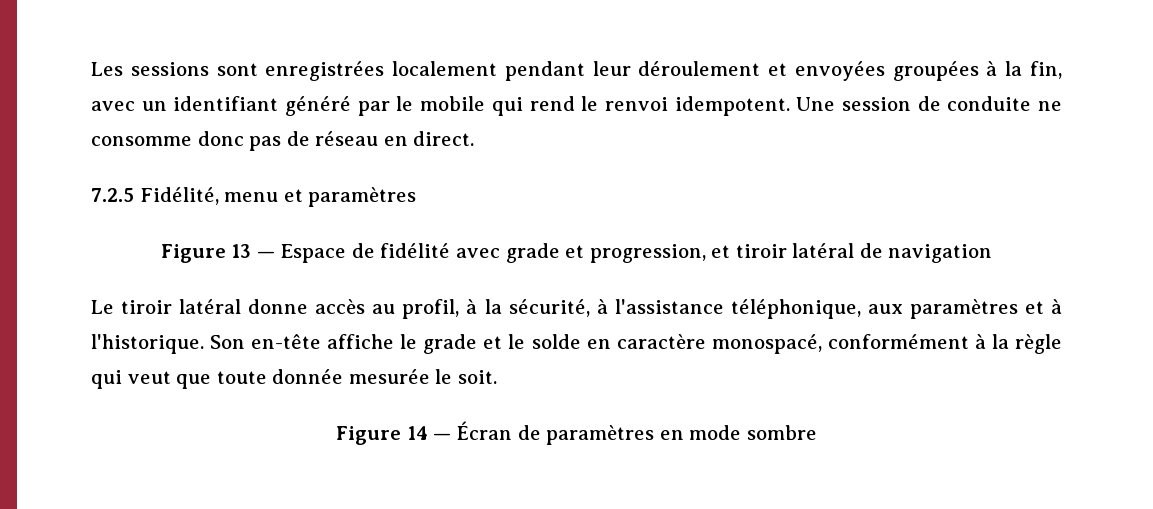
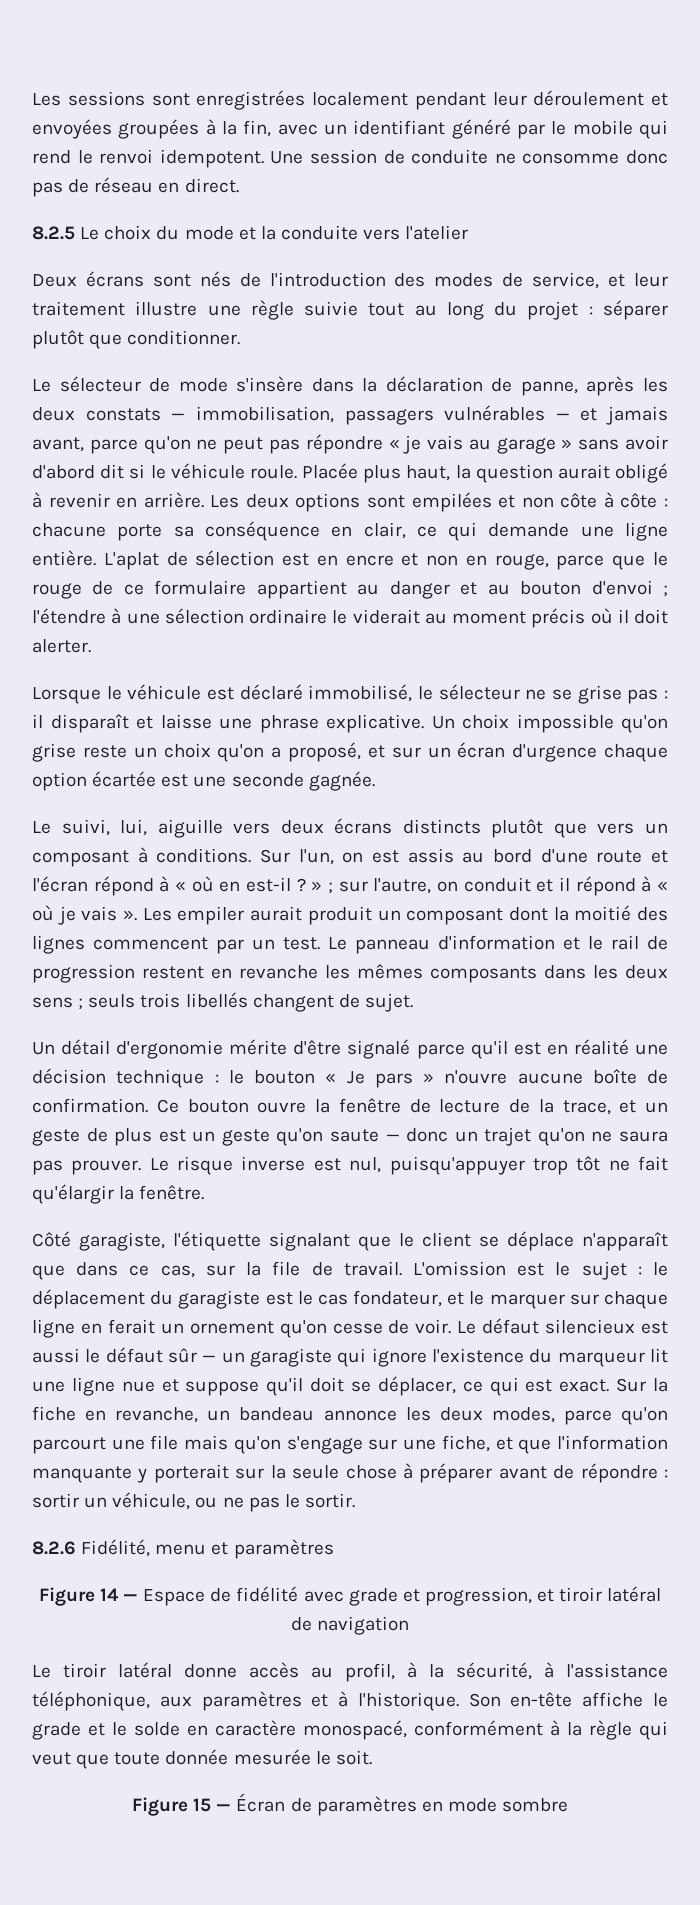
- 7.2.5 Fidélité, menu et paramètres
+ 8.2.5 Le choix du mode et la conduite vers l'atelier
+ Deux écrans sont nés de l'introduction des modes de service, et leur traitement illustre une règle suivie tout au long du projet : séparer plutôt que conditionner.
+ Le sélecteur de mode s'insère dans la déclaration de panne, après les deux constats — immobilisation, passagers vulnérables — et jamais avant, parce qu'on ne peut pas répondre « je vais au garage » sans avoir d'abord dit si le véhicule roule. Placée plus haut, la question aurait obligé à revenir en arrière. Les deux options sont empilées et non côte à côte : chacune porte sa conséquence en clair, ce qui demande une ligne entière. L'aplat de sélection est en encre et non en rouge, parce que le rouge de ce formulaire appartient au danger et au bouton d'envoi ; l'étendre à une sélection ordinaire le viderait au moment précis où il doit alerter.
+ Lorsque le véhicule est déclaré immobilisé, le sélecteur ne se grise pas : il disparaît et laisse une phrase explicative. Un choix impossible qu'on grise reste un choix qu'on a proposé, et sur un écran d'urgence chaque option écartée est une seconde gagnée.
+ Le suivi, lui, aiguille vers deux écrans distincts plutôt que vers un composant à conditions. Sur l'un, on est assis au bord d'une route et l'écran répond à « où en est-il ? » ; sur l'autre, on conduit et il répond à « où je vais ». Les empiler aurait produit un composant dont la moitié des lignes commencent par un test. Le panneau d'information et le rail de progression restent en revanche les mêmes composants dans les deux sens ; seuls trois libellés changent de sujet.
+ Un détail d'ergonomie mérite d'être signalé parce qu'il est en réalité une décision technique : le bouton « Je pars » n'ouvre aucune boîte de confirmation. Ce bouton ouvre la fenêtre de lecture de la trace, et un geste de plus est un geste qu'on saute — donc un trajet qu'on ne saura pas prouver. Le risque inverse est nul, puisqu'appuyer trop tôt ne fait qu'élargir la fenêtre.
+ Côté garagiste, l'étiquette signalant que le client se déplace n'apparaît que dans ce cas, sur la file de travail. L'omission est le sujet : le déplacement du garagiste est le cas fondateur, et le marquer sur chaque ligne en ferait un ornement qu'on cesse de voir. Le défaut silencieux est aussi le défaut sûr — un garagiste qui ignore l'existence du marqueur lit une ligne nue et suppose qu'il doit se déplacer, ce qui est exact. Sur la fiche en revanche, un bandeau annonce les deux modes, parce qu'on parcourt une file mais qu'on s'engage sur une fiche, et que l'information manquante y porterait sur la seule chose à préparer avant de répondre : sortir un véhicule, ou ne pas le sortir.
+ 8.2.6 Fidélité, menu et paramètres
- Figure 13 — Espace de fidélité avec grade et progression, et tiroir latéral de navigation
+ Figure 14 — Espace de fidélité avec grade et progression, et tiroir latéral de navigation
- Figure 14 — Écran de paramètres en mode sombre
+ Figure 15 — Écran de paramètres en mode sombre

